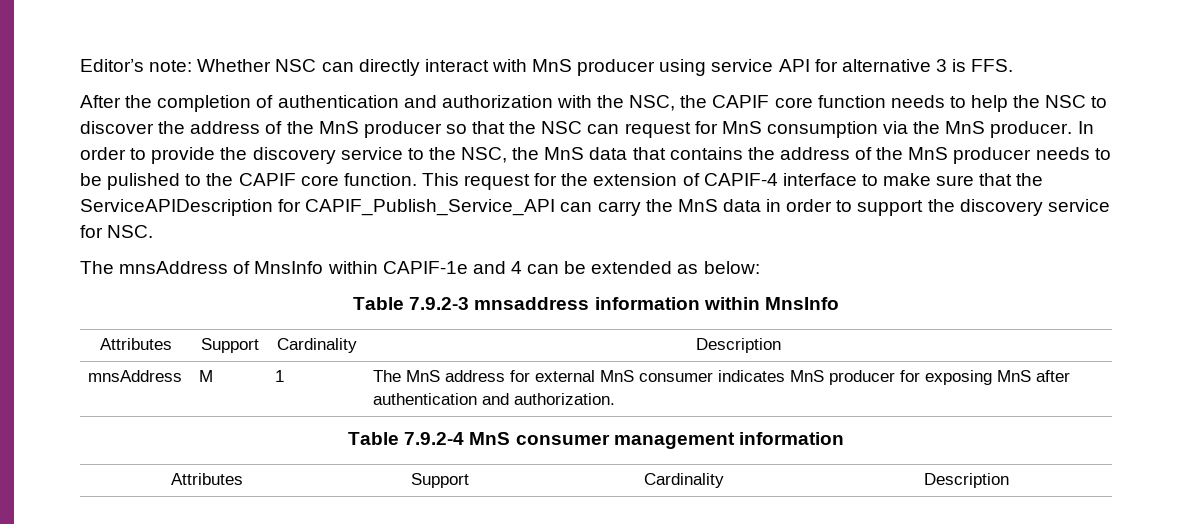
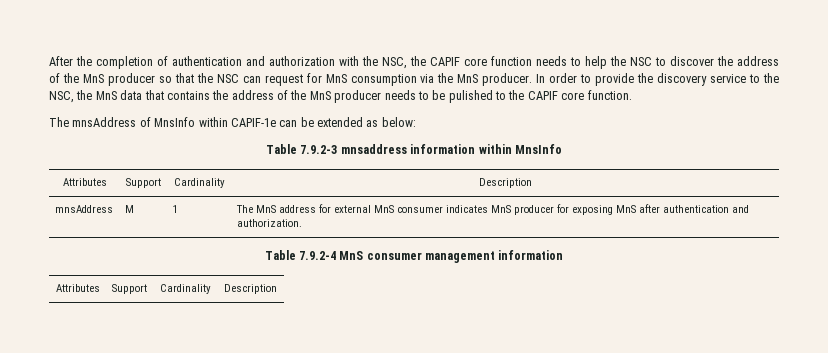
- Editor’s note: Whether NSC can directly interact with MnS producer using service API for alternative 3 is FFS.
- This request for the extension of CAPIF-4 interface to make sure that the ServiceAPIDescription for CAPIF_Publish_Service_API can carry the MnS data in order to support the discovery service for NSC.
- The mnsAddress of MnsInfo within CAPIF-1e and 4 can be extended as below:
+ The mnsAddress of MnsInfo within CAPIF-1e can be extended as below:

